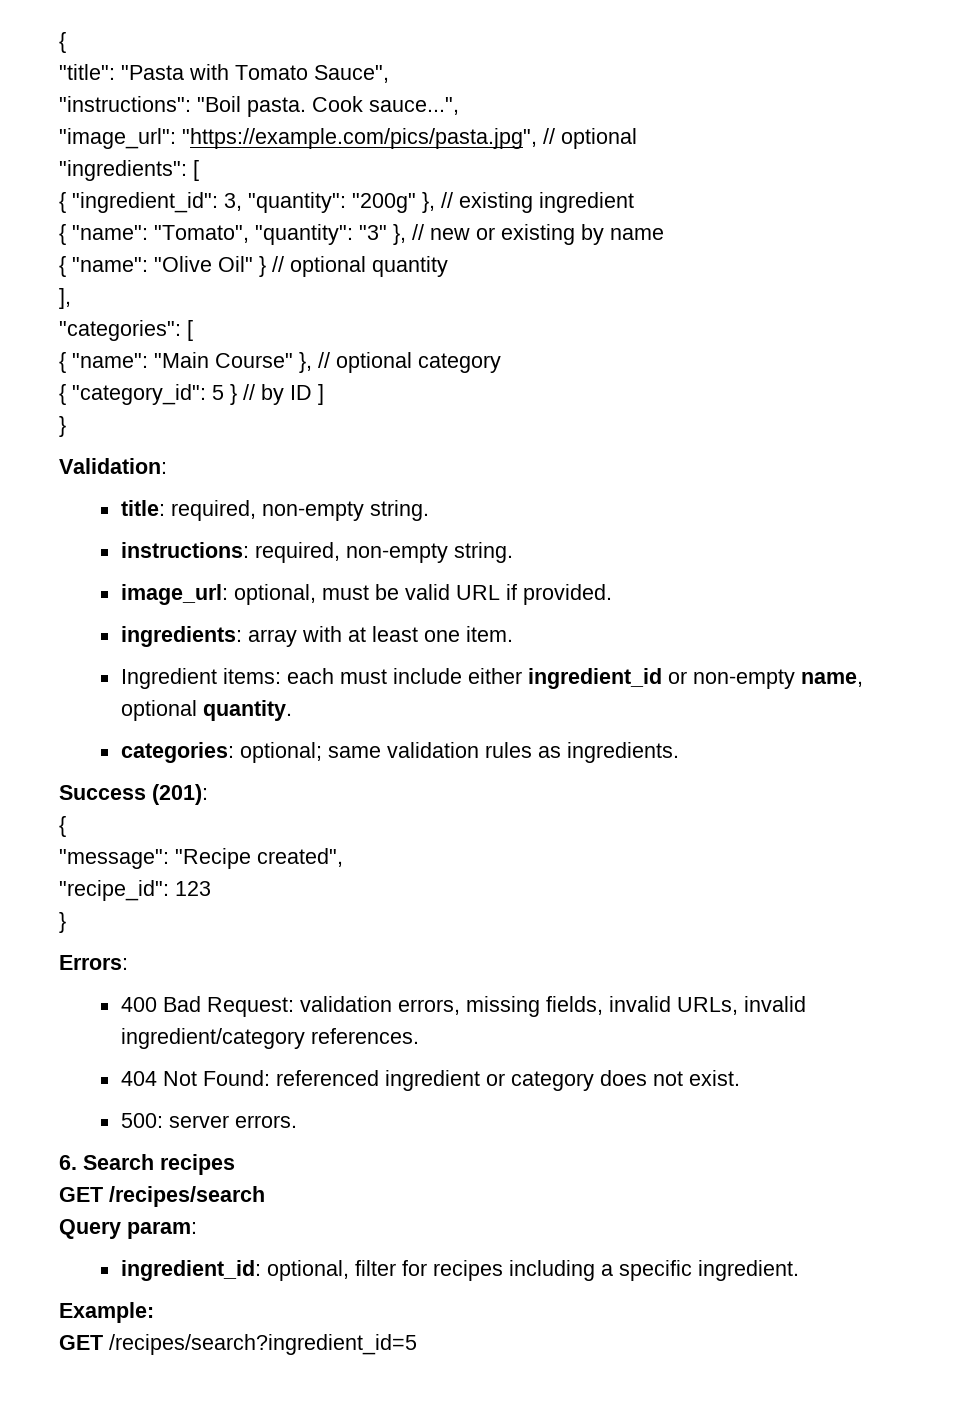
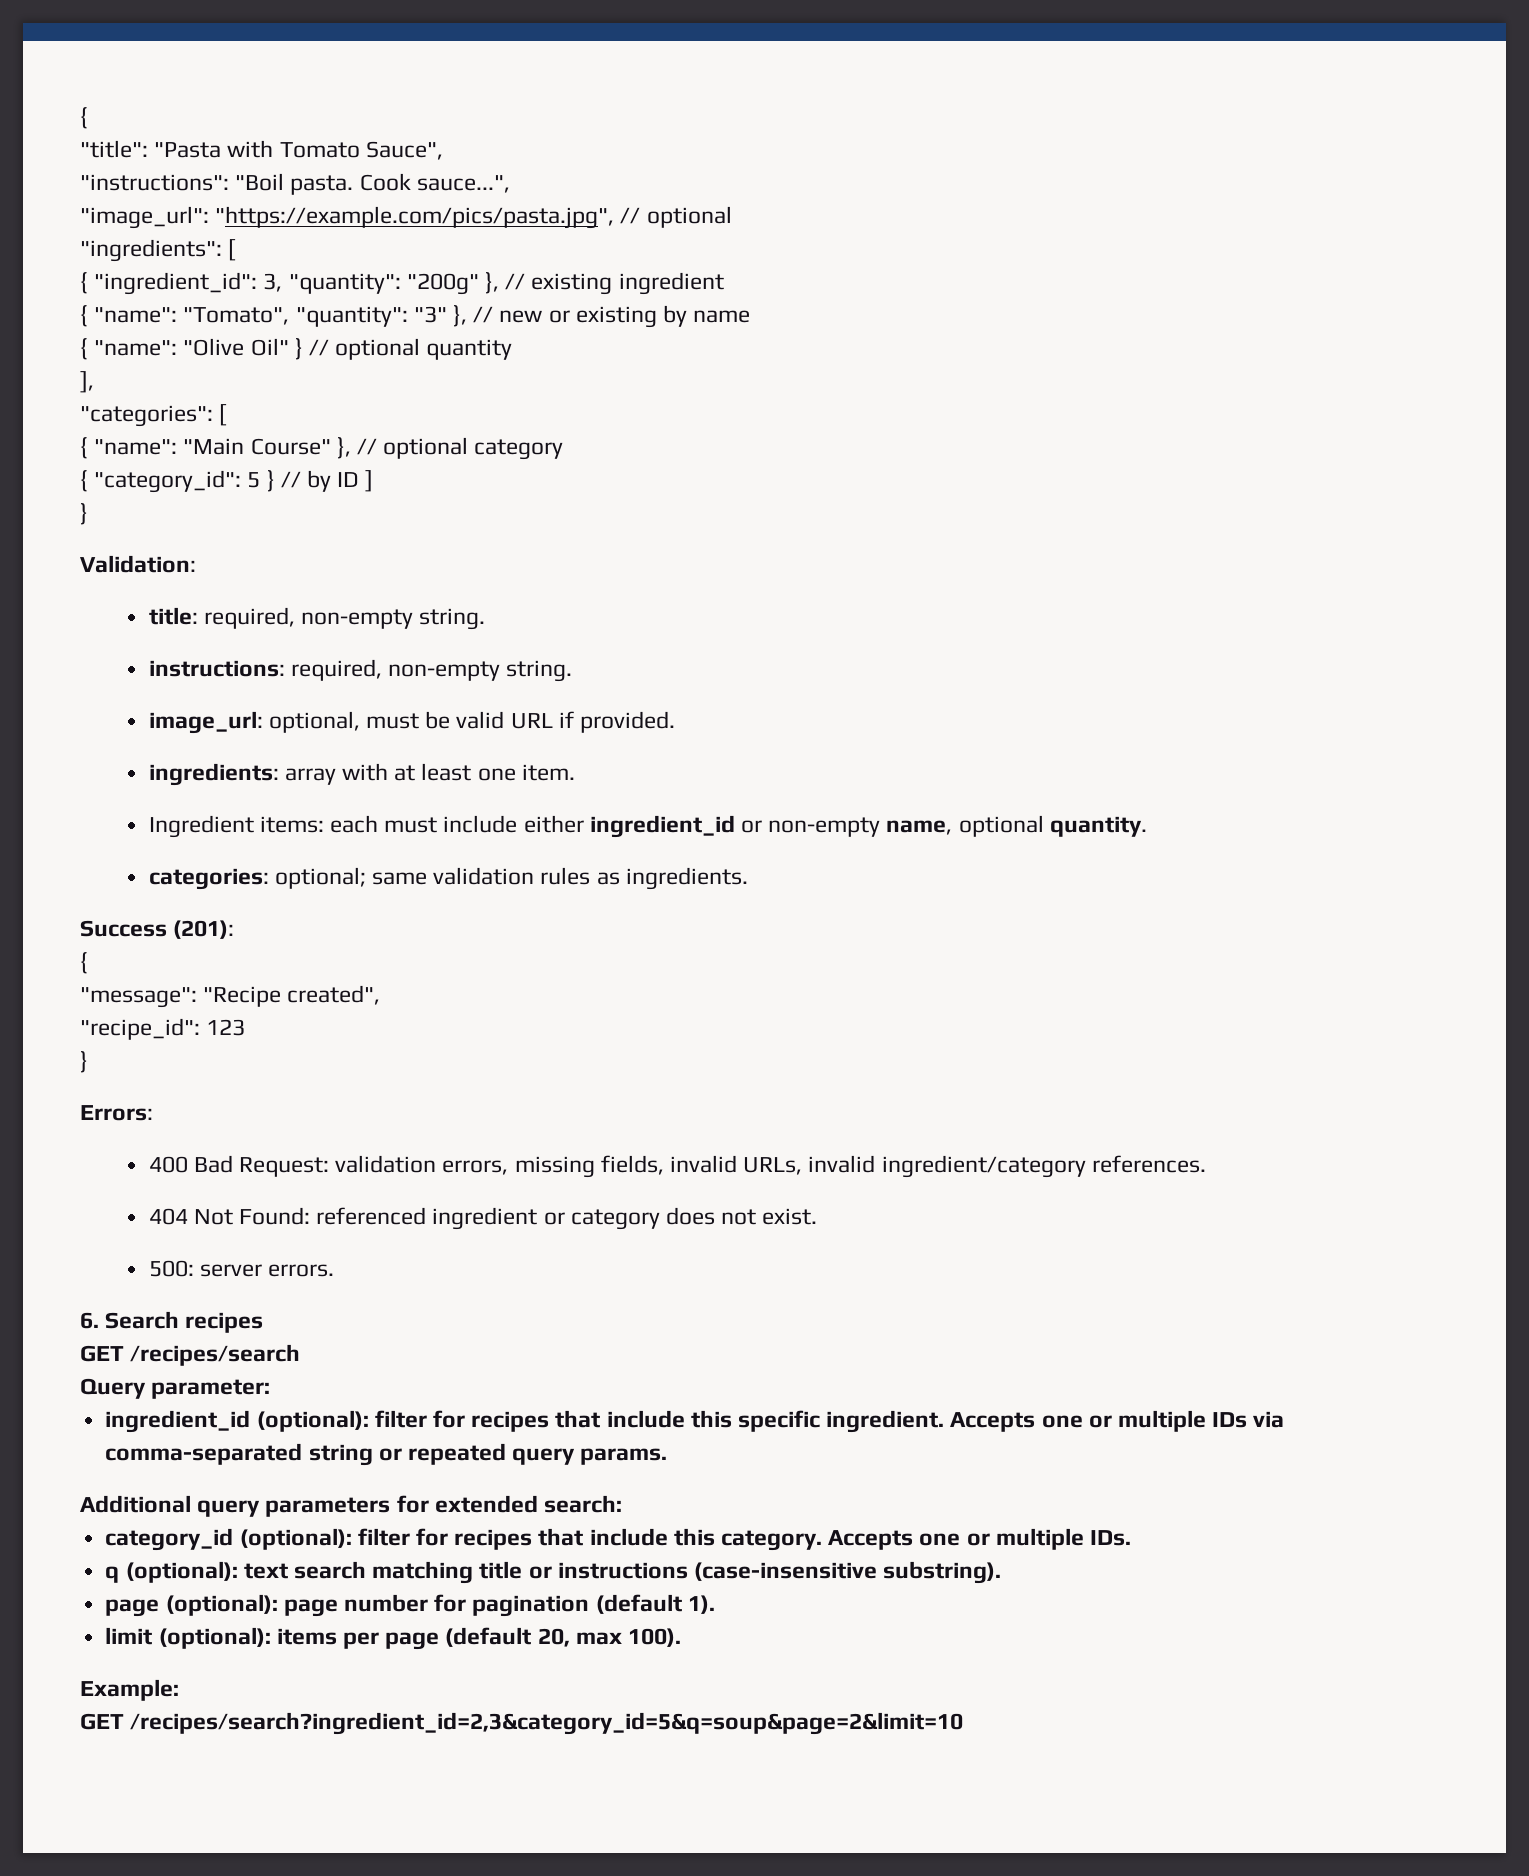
- Query param:
- ingredient_id: optional, filter for recipes including a specific ingredient.
+ Query parameter:
+ ingredient_id (optional): filter for recipes that include this specific ingredient. Accepts one or multiple IDs via comma-separated string or repeated query params.
+ Additional query parameters for extended search:
+ category_id (optional): filter for recipes that include this category. Accepts one or multiple IDs.
+ q (optional): text search matching title or instructions (case-insensitive substring).
+ page (optional): page number for pagination (default 1).
+ limit (optional): items per page (default 20, max 100).
- GET /recipes/search?ingredient_id=5
+ GET /recipes/search?ingredient_id=2,3&category_id=5&q=soup&page=2&limit=10

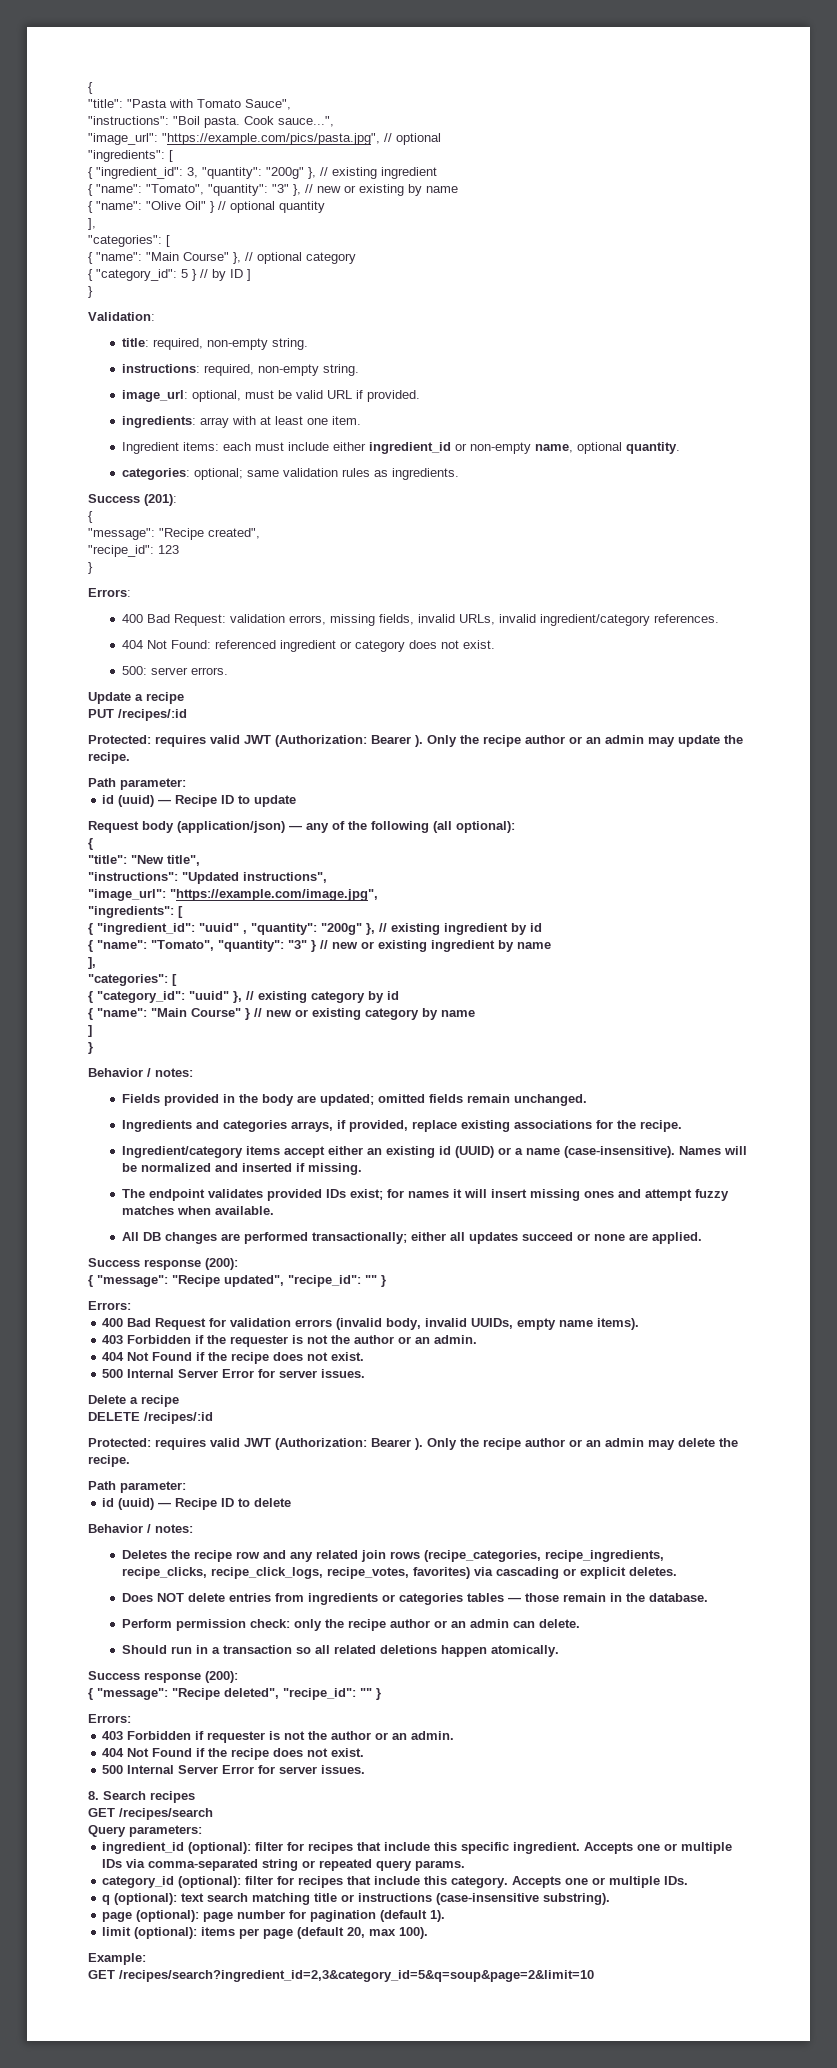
- 6. Search recipes
+ Update a recipe
+ PUT /recipes/:id
+ Protected: requires valid JWT (Authorization: Bearer ). Only the recipe author or an admin may update the recipe.
+ Path parameter:
+ id (uuid) — Recipe ID to update
+ Request body (application/json) — any of the following (all optional):
+ {
+ "title": "New title",
+ "instructions": "Updated instructions",
+ "image_url": "https://example.com/image.jpg",
+ "ingredients": [
+ { "ingredient_id": "uuid" , "quantity": "200g" }, // existing ingredient by id
+ { "name": "Tomato", "quantity": "3" } // new or existing ingredient by name
+ ],
+ "categories": [
+ { "category_id": "uuid" }, // existing category by id
+ { "name": "Main Course" } // new or existing category by name
+ ]
+ }
+ Behavior / notes:
+ Fields provided in the body are updated; omitted fields remain unchanged.
+ Ingredients and categories arrays, if provided, replace existing associations for the recipe.
+ Ingredient/category items accept either an existing id (UUID) or a name (case-insensitive). Names will be normalized and inserted if missing.
+ The endpoint validates provided IDs exist; for names it will insert missing ones and attempt fuzzy matches when available.
+ All DB changes are performed transactionally; either all updates succeed or none are applied.
+ Success response (200):
+ { "message": "Recipe updated", "recipe_id": "" }
+ Errors:
+ 400 Bad Request for validation errors (invalid body, invalid UUIDs, empty name items).
+ 403 Forbidden if the requester is not the author or an admin.
+ 404 Not Found if the recipe does not exist.
+ 500 Internal Server Error for server issues.
+ Delete a recipe
+ DELETE /recipes/:id
+ Protected: requires valid JWT (Authorization: Bearer ). Only the recipe author or an admin may delete the recipe.
+ Path parameter:
+ id (uuid) — Recipe ID to delete
+ Behavior / notes:
+ Deletes the recipe row and any related join rows (recipe_categories, recipe_ingredients, recipe_clicks, recipe_click_logs, recipe_votes, favorites) via cascading or explicit deletes.
+ Does NOT delete entries from ingredients or categories tables — those remain in the database.
+ Perform permission check: only the recipe author or an admin can delete.
+ Should run in a transaction so all related deletions happen atomically.
+ Success response (200):
+ { "message": "Recipe deleted", "recipe_id": "" }
+ Errors:
+ 403 Forbidden if requester is not the author or an admin.
+ 404 Not Found if the recipe does not exist.
+ 500 Internal Server Error for server issues.
+ 8. Search recipes
- Query parameter:
+ Query parameters:
- Additional query parameters for extended search:

